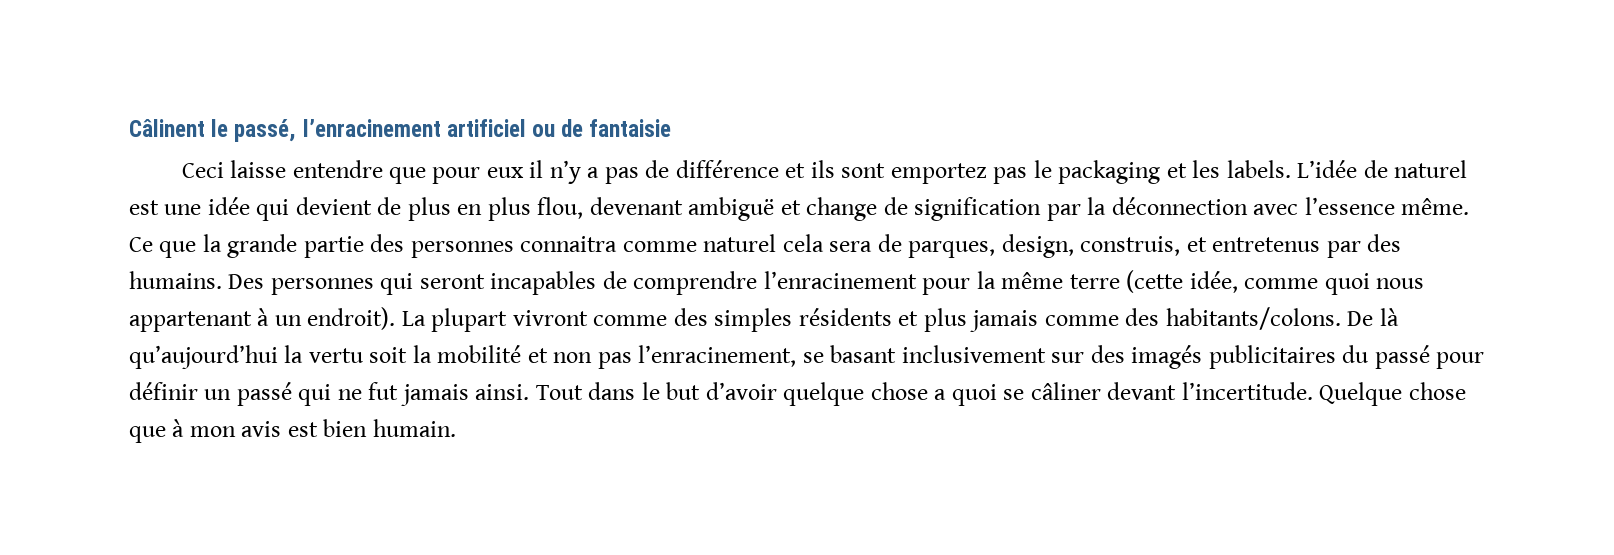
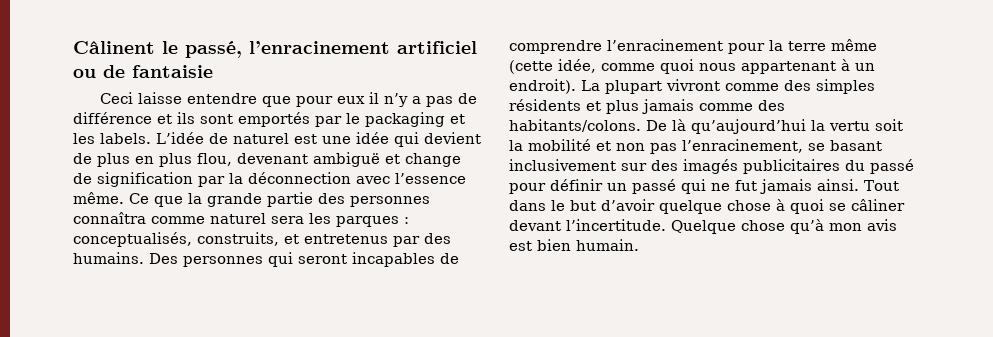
- Ceci laisse entendre que pour eux il n’y a pas de différence et ils sont emportez pas le packaging et les labels.
+ Ceci laisse entendre que pour eux il n’y a pas de différence et ils sont emportés par le packaging et les labels.
- Ce que la grande partie des personnes connaitra comme naturel cela sera de parques, design, construis, et entretenus par des humains.
+ Ce que la grande partie des personnes connaîtra comme naturel sera les parques : conceptualisés, construits, et entretenus par des humains.
- Des personnes qui seront incapables de comprendre l’enracinement pour la même terre (cette idée, comme quoi nous appartenant à un endroit).
+ Des personnes qui seront incapables de comprendre l’enracinement pour la terre même (cette idée, comme quoi nous appartenant à un endroit).
- Tout dans le but d’avoir quelque chose a quoi se câliner devant l’incertitude.
+ Tout dans le but d’avoir quelque chose à quoi se câliner devant l’incertitude.
- Quelque chose que à mon avis est bien humain.
+ Quelque chose qu’à mon avis est bien humain.

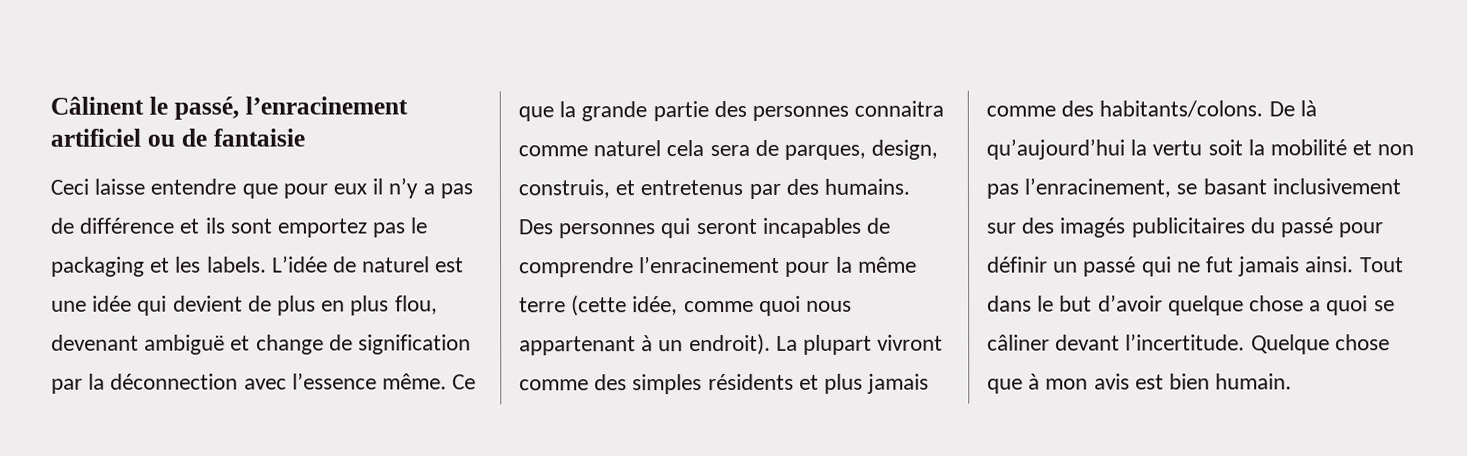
- Ceci laisse entendre que pour eux il n’y a pas de différence et ils sont emportés par le packaging et les labels.
+ Ceci laisse entendre que pour eux il n’y a pas de différence et ils sont emportez pas le packaging et les labels.
- Ce que la grande partie des personnes connaîtra comme naturel sera les parques : conceptualisés, construits, et entretenus par des humains.
+ Ce que la grande partie des personnes connaitra comme naturel cela sera de parques, design, construis, et entretenus par des humains.
- Des personnes qui seront incapables de comprendre l’enracinement pour la terre même (cette idée, comme quoi nous appartenant à un endroit).
+ Des personnes qui seront incapables de comprendre l’enracinement pour la même terre (cette idée, comme quoi nous appartenant à un endroit).
- Tout dans le but d’avoir quelque chose à quoi se câliner devant l’incertitude.
+ Tout dans le but d’avoir quelque chose a quoi se câliner devant l’incertitude.
- Quelque chose qu’à mon avis est bien humain.
+ Quelque chose que à mon avis est bien humain.

